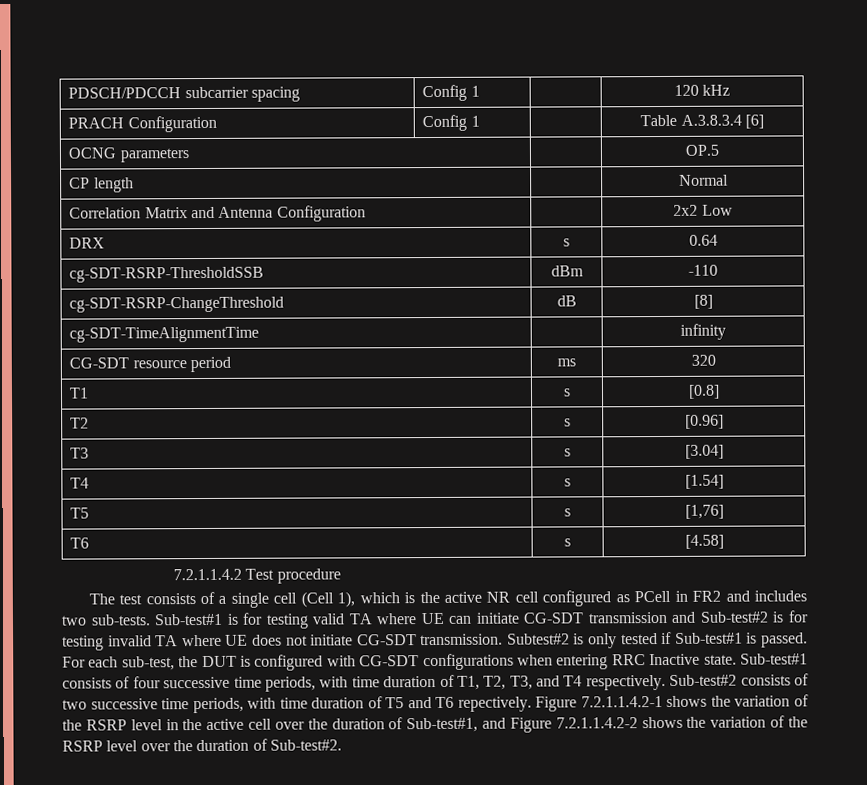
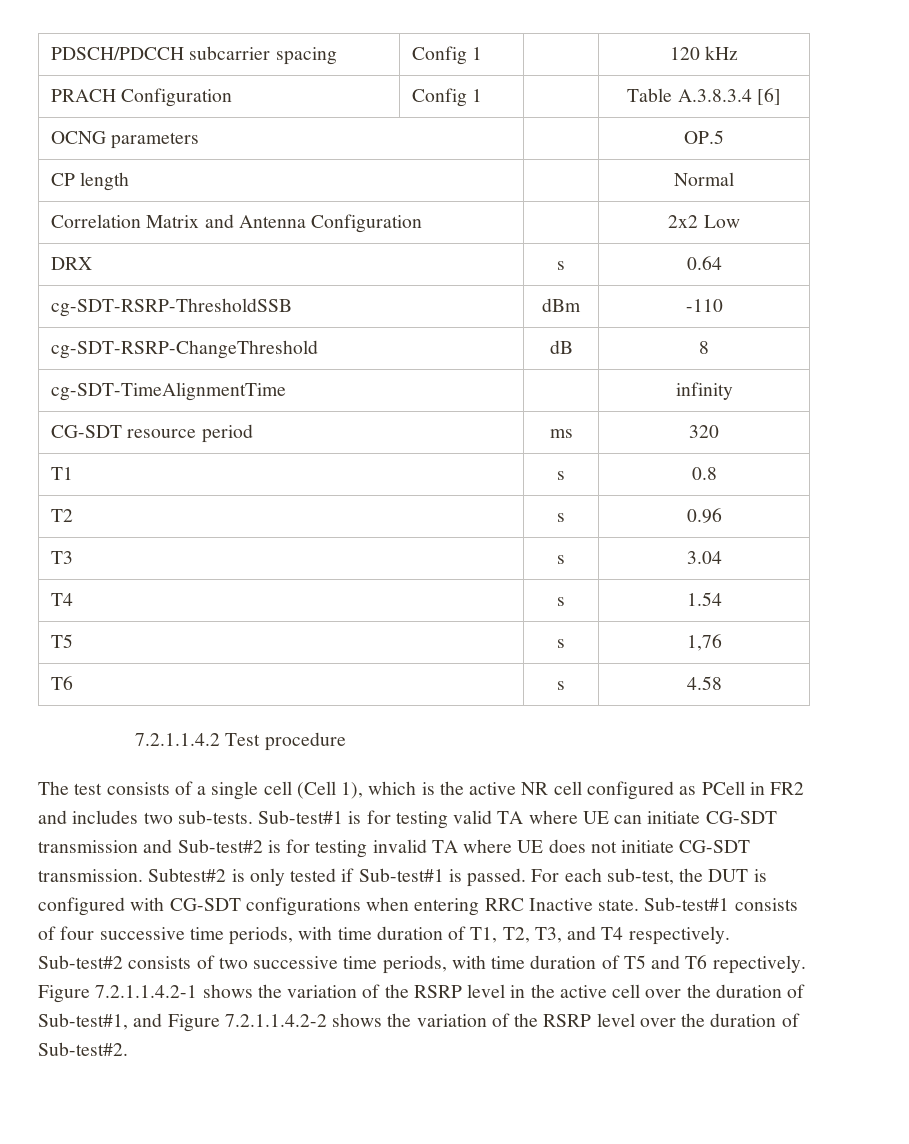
- cg-SDT-RSRP-ChangeThreshold | dB | [8]
+ cg-SDT-RSRP-ChangeThreshold | dB | 8
- T1 | s | [0.8]
+ T1 | s | 0.8
- T2 | s | [0.96]
+ T2 | s | 0.96
- T3 | s | [3.04]
+ T3 | s | 3.04
- T4 | s | [1.54]
+ T4 | s | 1.54
- T5 | s | [1,76]
+ T5 | s | 1,76
- T6 | s | [4.58]
+ T6 | s | 4.58

